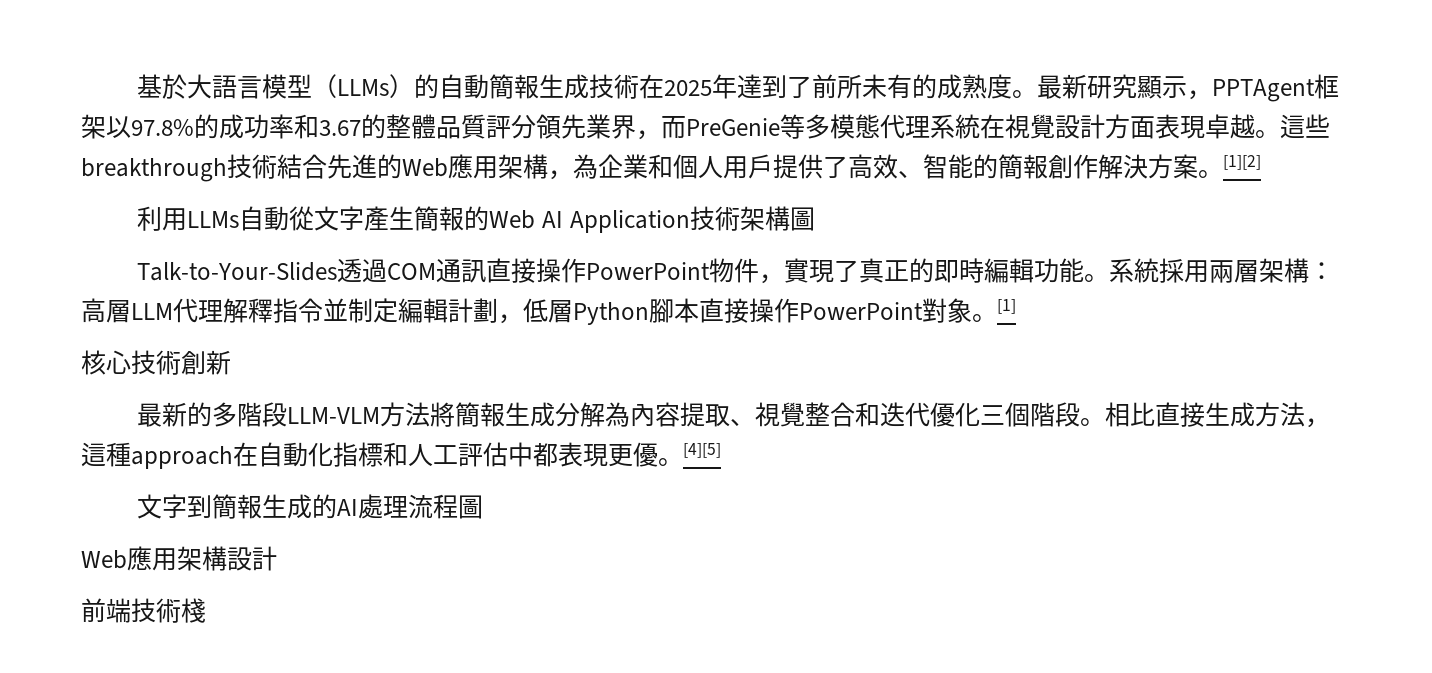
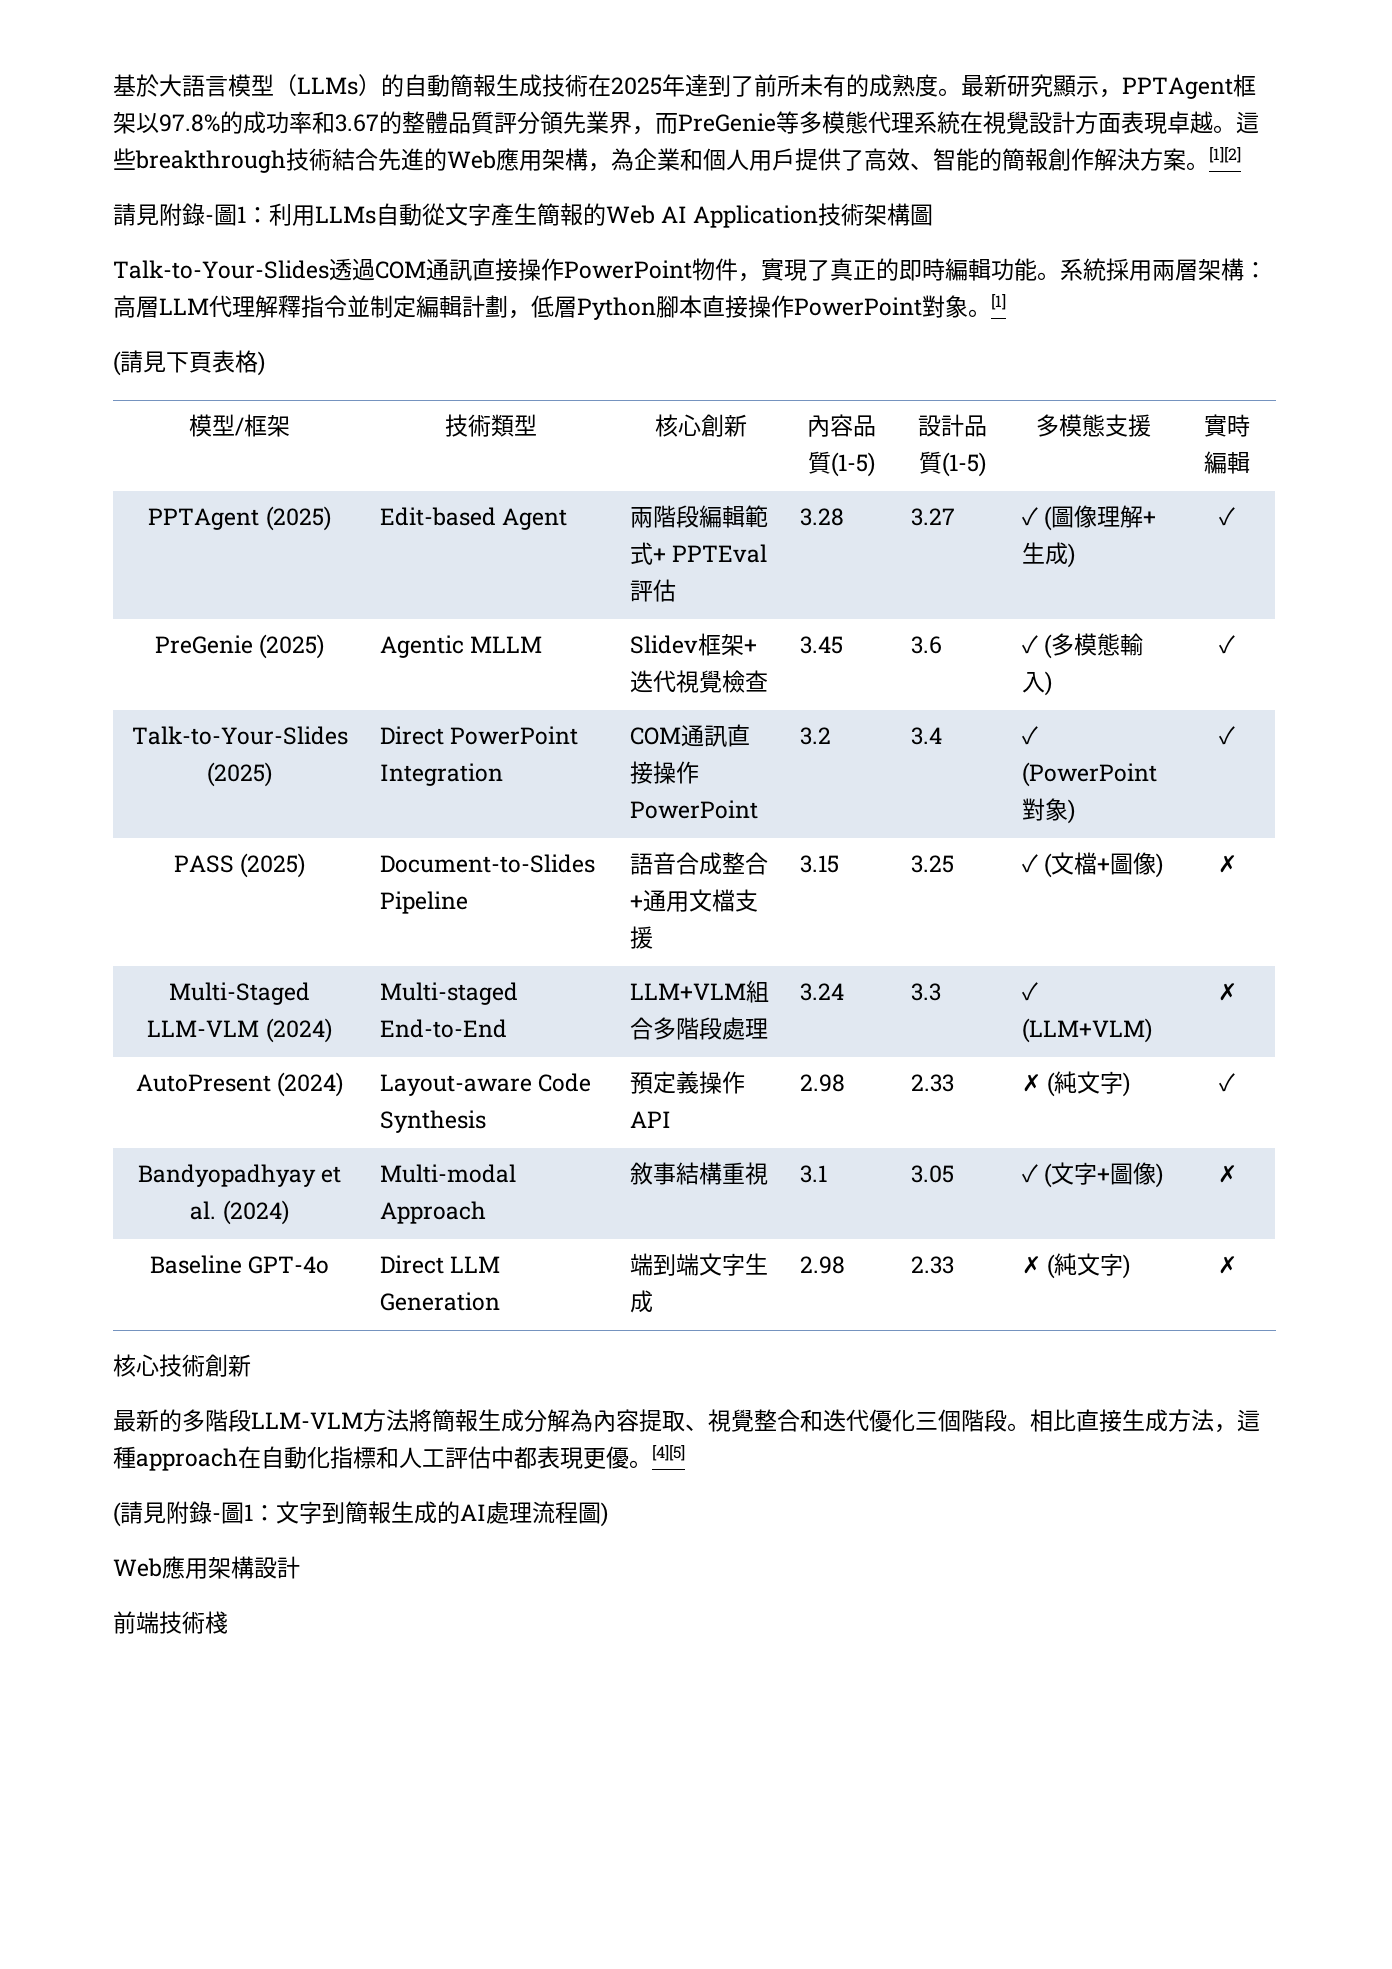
- 利用LLMs自動從文字產生簡報的Web AI Application技術架構圖
+ 請見附錄-圖1：利用LLMs自動從文字產生簡報的Web AI Application技術架構圖
+ (請見下頁表格)
+ 模型/框架 | 技術類型 | 核心創新 | 內容品質(1-5) | 設計品質(1-5) | 多模態支援 | 實時編輯
+ PPTAgent (2025) | Edit-based Agent | 兩階段編輯範式+ PPTEval評估 | 3.28 | 3.27 | ✓ (圖像理解+生成) | ✓
+ PreGenie (2025) | Agentic MLLM | Slidev框架+迭代視覺檢查 | 3.45 | 3.6 | ✓ (多模態輸入) | ✓
+ Talk-to-Your-Slides (2025) | Direct PowerPoint Integration | COM通訊直接操作PowerPoint | 3.2 | 3.4 | ✓ (PowerPoint對象) | ✓
+ PASS (2025) | Document-to-Slides Pipeline | 語音合成整合+通用文檔支援 | 3.15 | 3.25 | ✓ (文檔+圖像) | ✗
+ Multi-Staged LLM-VLM (2024) | Multi-staged End-to-End | LLM+VLM組合多階段處理 | 3.24 | 3.3 | ✓ (LLM+VLM) | ✗
+ AutoPresent (2024) | Layout-aware Code Synthesis | 預定義操作API | 2.98 | 2.33 | ✗ (純文字) | ✓
+ Bandyopadhyay et al. (2024) | Multi-modal Approach | 敘事結構重視 | 3.1 | 3.05 | ✓ (文字+圖像) | ✗
+ Baseline GPT-4o | Direct LLM Generation | 端到端文字生成 | 2.98 | 2.33 | ✗ (純文字) | ✗
- 文字到簡報生成的AI處理流程圖
+ (請見附錄-圖1：文字到簡報生成的AI處理流程圖)

